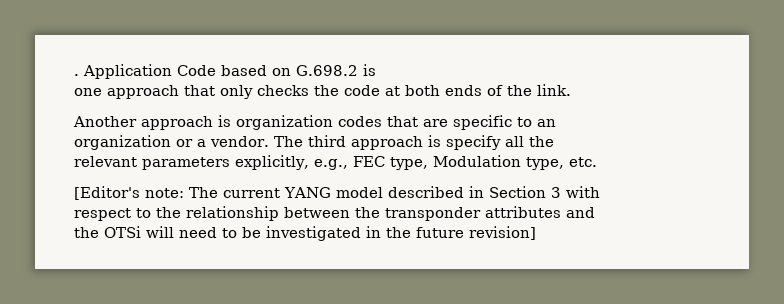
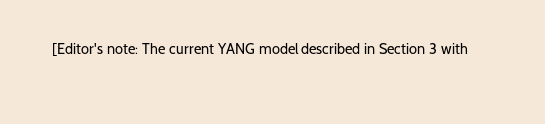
- . Application Code based on G.698.2 is
- one approach that only checks the code at both ends of the link.
- Another approach is organization codes that are specific to an
- organization or a vendor. The third approach is specify all the
- relevant parameters explicitly, e.g., FEC type, Modulation type, etc.
- respect to the relationship between the transponder attributes and
- the OTSi will need to be investigated in the future revision]

